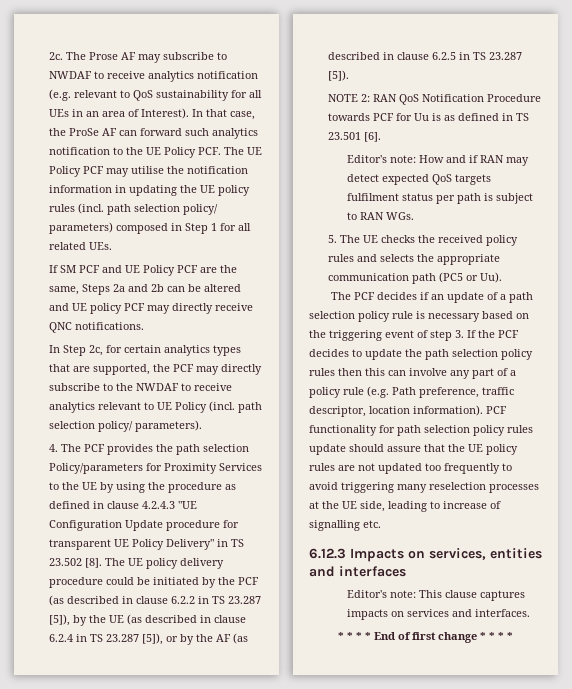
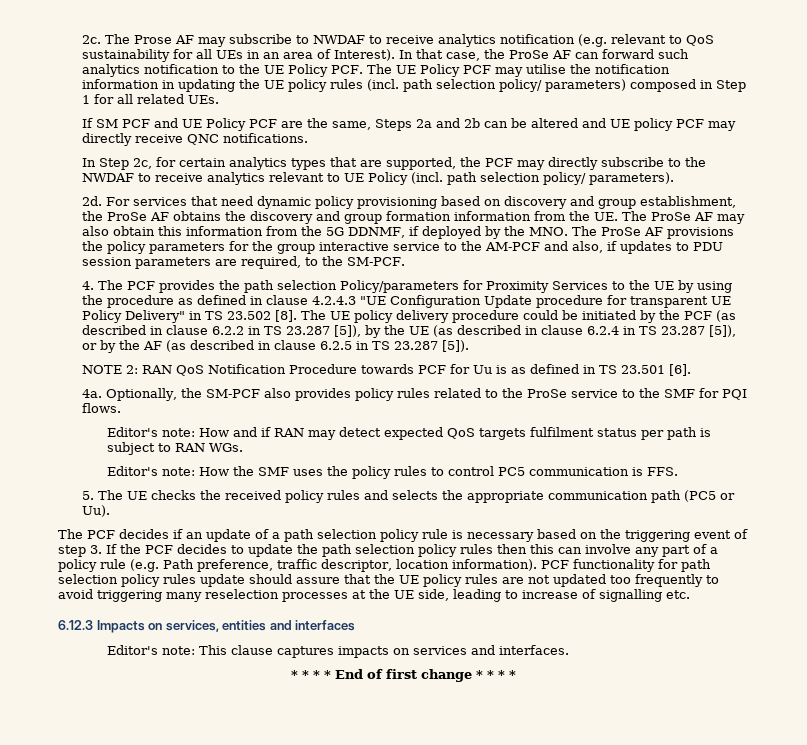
+ 2d. For services that need dynamic policy provisioning based on discovery and group establishment, the ProSe AF obtains the discovery and group formation information from the UE. The ProSe AF may also obtain this information from the 5G DDNMF, if deployed by the MNO. The ProSe AF provisions the policy parameters for the group interactive service to the AM-PCF and also, if updates to PDU session parameters are required, to the SM-PCF.
+ 4a. Optionally, the SM-PCF also provides policy rules related to the ProSe service to the SMF for PQI flows.
+ Editor's note: How the SMF uses the policy rules to control PC5 communication is FFS.

